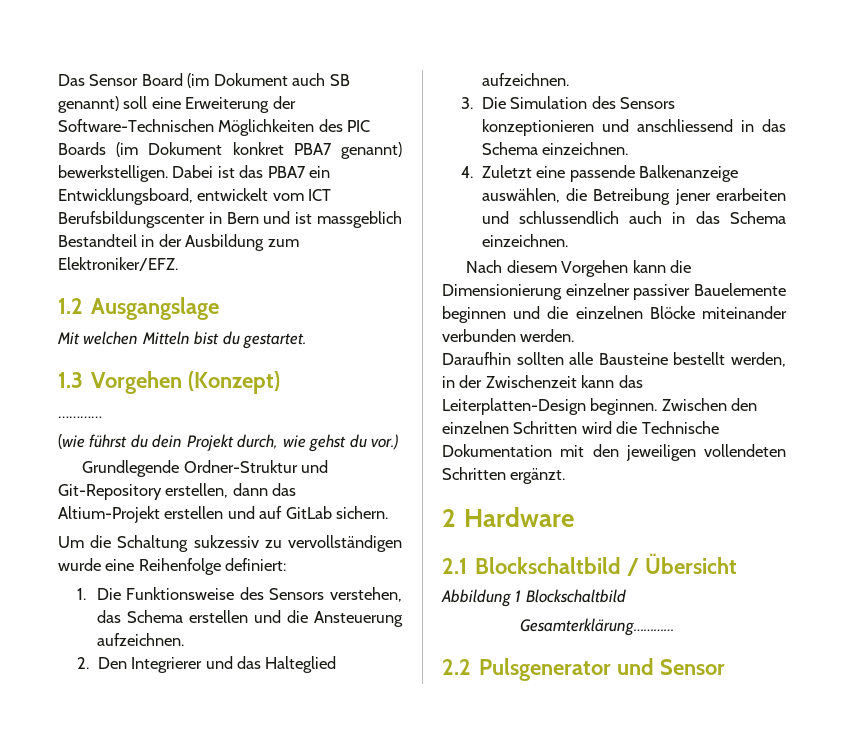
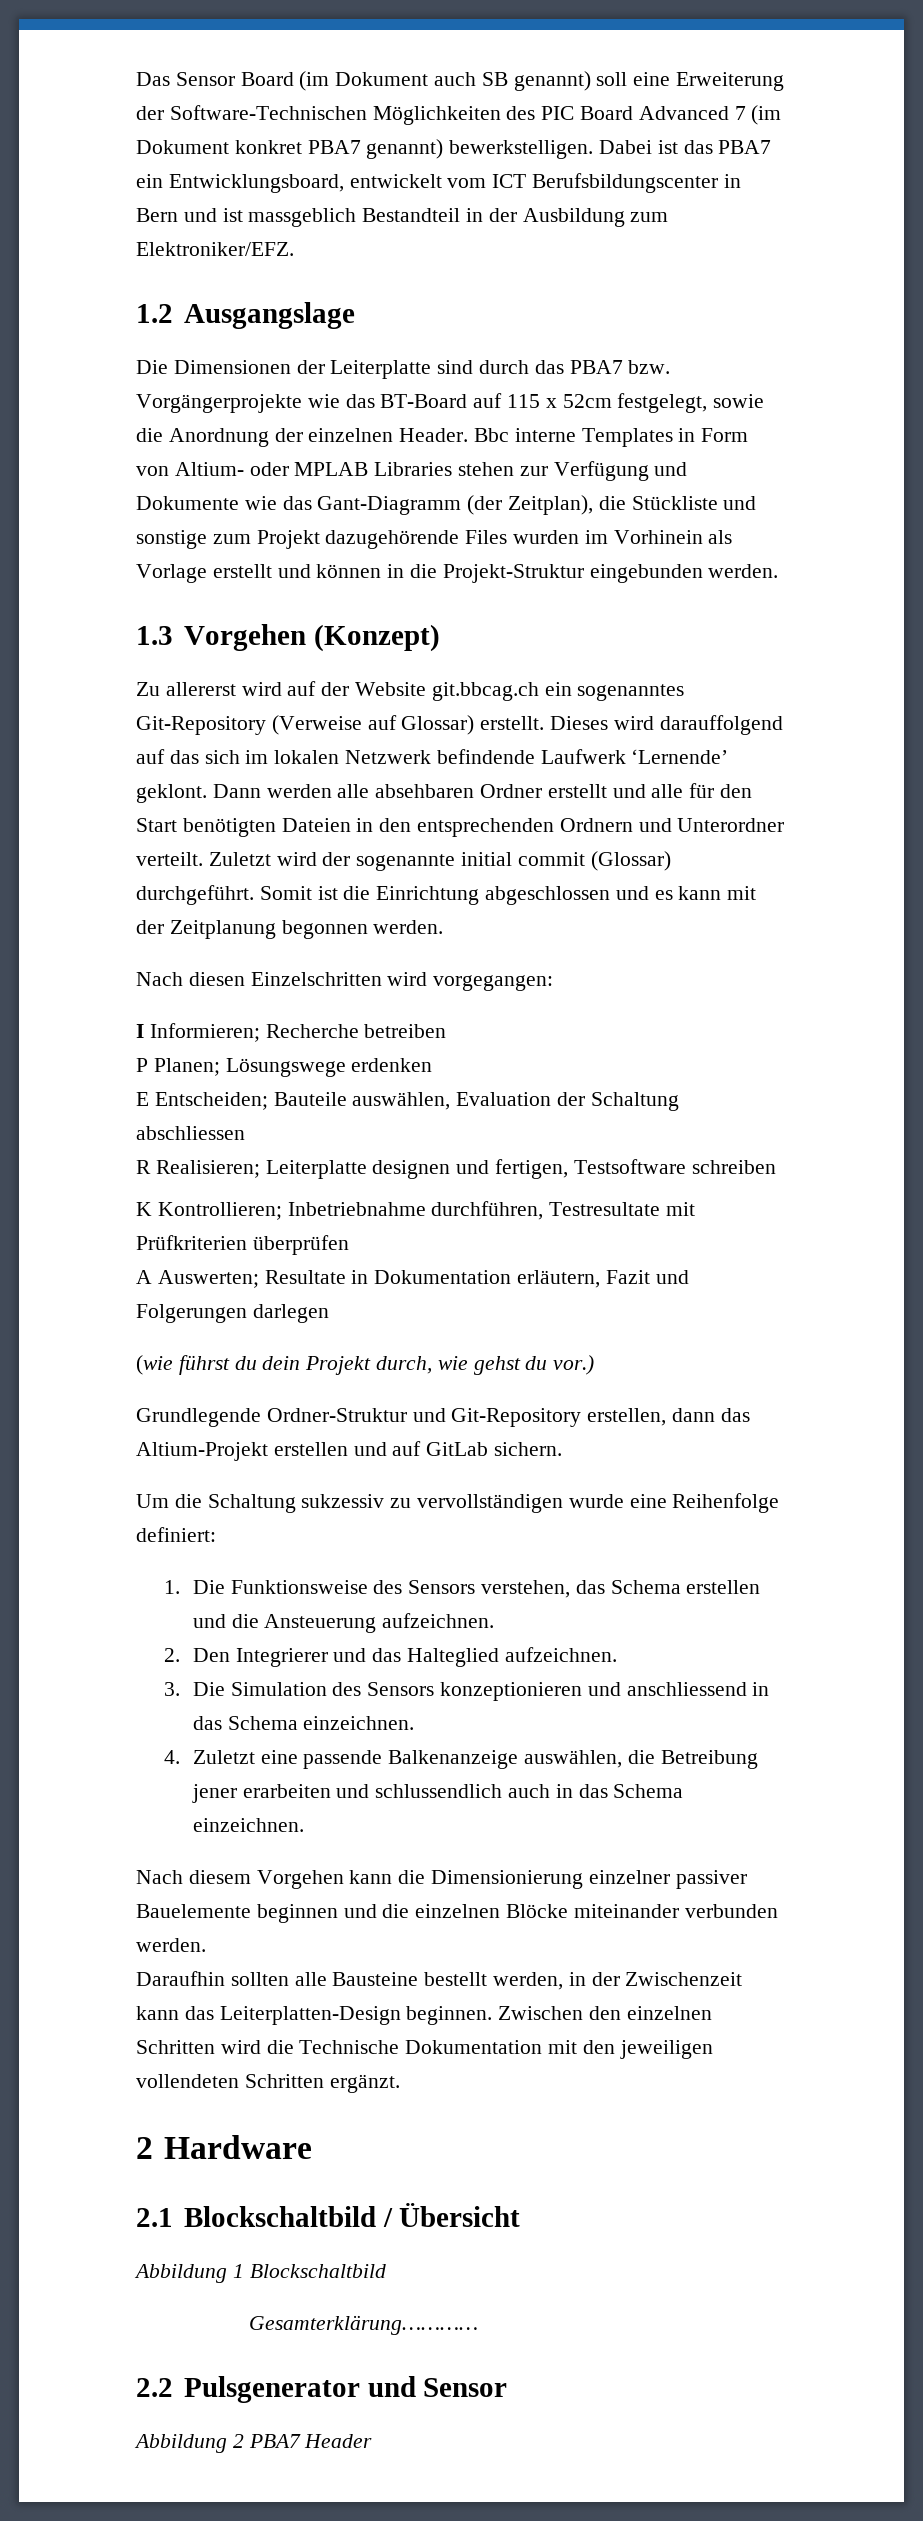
- Das Sensor Board (im Dokument auch SB genannt) soll eine Erweiterung der Software-Technischen Möglichkeiten des PIC Boards (im Dokument konkret PBA7 genannt) bewerkstelligen.
+ Das Sensor Board (im Dokument auch SB genannt) soll eine Erweiterung der Software-Technischen Möglichkeiten des PIC Board Advanced 7 (im Dokument konkret PBA7 genannt) bewerkstelligen.
- Mit welchen Mitteln bist du gestartet.
+ Die Dimensionen der Leiterplatte sind durch das PBA7 bzw. Vorgängerprojekte wie das BT-Board auf 115 x 52cm festgelegt, sowie die Anordnung der einzelnen Header. Bbc interne Templates in Form von Altium- oder MPLAB Libraries stehen zur Verfügung und Dokumente wie das Gant-Diagramm (der Zeitplan), die Stückliste und sonstige zum Projekt dazugehörende Files wurden im Vorhinein als Vorlage erstellt und können in die Projekt-Struktur eingebunden werden.
  1.3 Vorgehen (Konzept)
- …………
+ Zu allererst wird auf der Website git.bbcag.ch ein sogenanntes Git-Repository (Verweise auf Glossar) erstellt. Dieses wird darauffolgend auf das sich im lokalen Netzwerk befindende Laufwerk ‘Lernende’ geklont. Dann werden alle absehbaren Ordner erstellt und alle für den Start benötigten Dateien in den entsprechenden Ordnern und Unterordner verteilt. Zuletzt wird der sogenannte initial commit (Glossar) durchgeführt. Somit ist die Einrichtung abgeschlossen und es kann mit der Zeitplanung begonnen werden.
+ Nach diesen Einzelschritten wird vorgegangen:
+ I Informieren; Recherche betreiben
+ P Planen; Lösungswege erdenken
+ E Entscheiden; Bauteile auswählen, Evaluation der Schaltung abschliessen
+ R Realisieren; Leiterplatte designen und fertigen, Testsoftware schreiben
+ K Kontrollieren; Inbetriebnahme durchführen, Testresultate mit Prüfkriterien überprüfen
+ A Auswerten; Resultate in Dokumentation erläutern, Fazit und Folgerungen darlegen
+ Abbildung 2 PBA7 Header

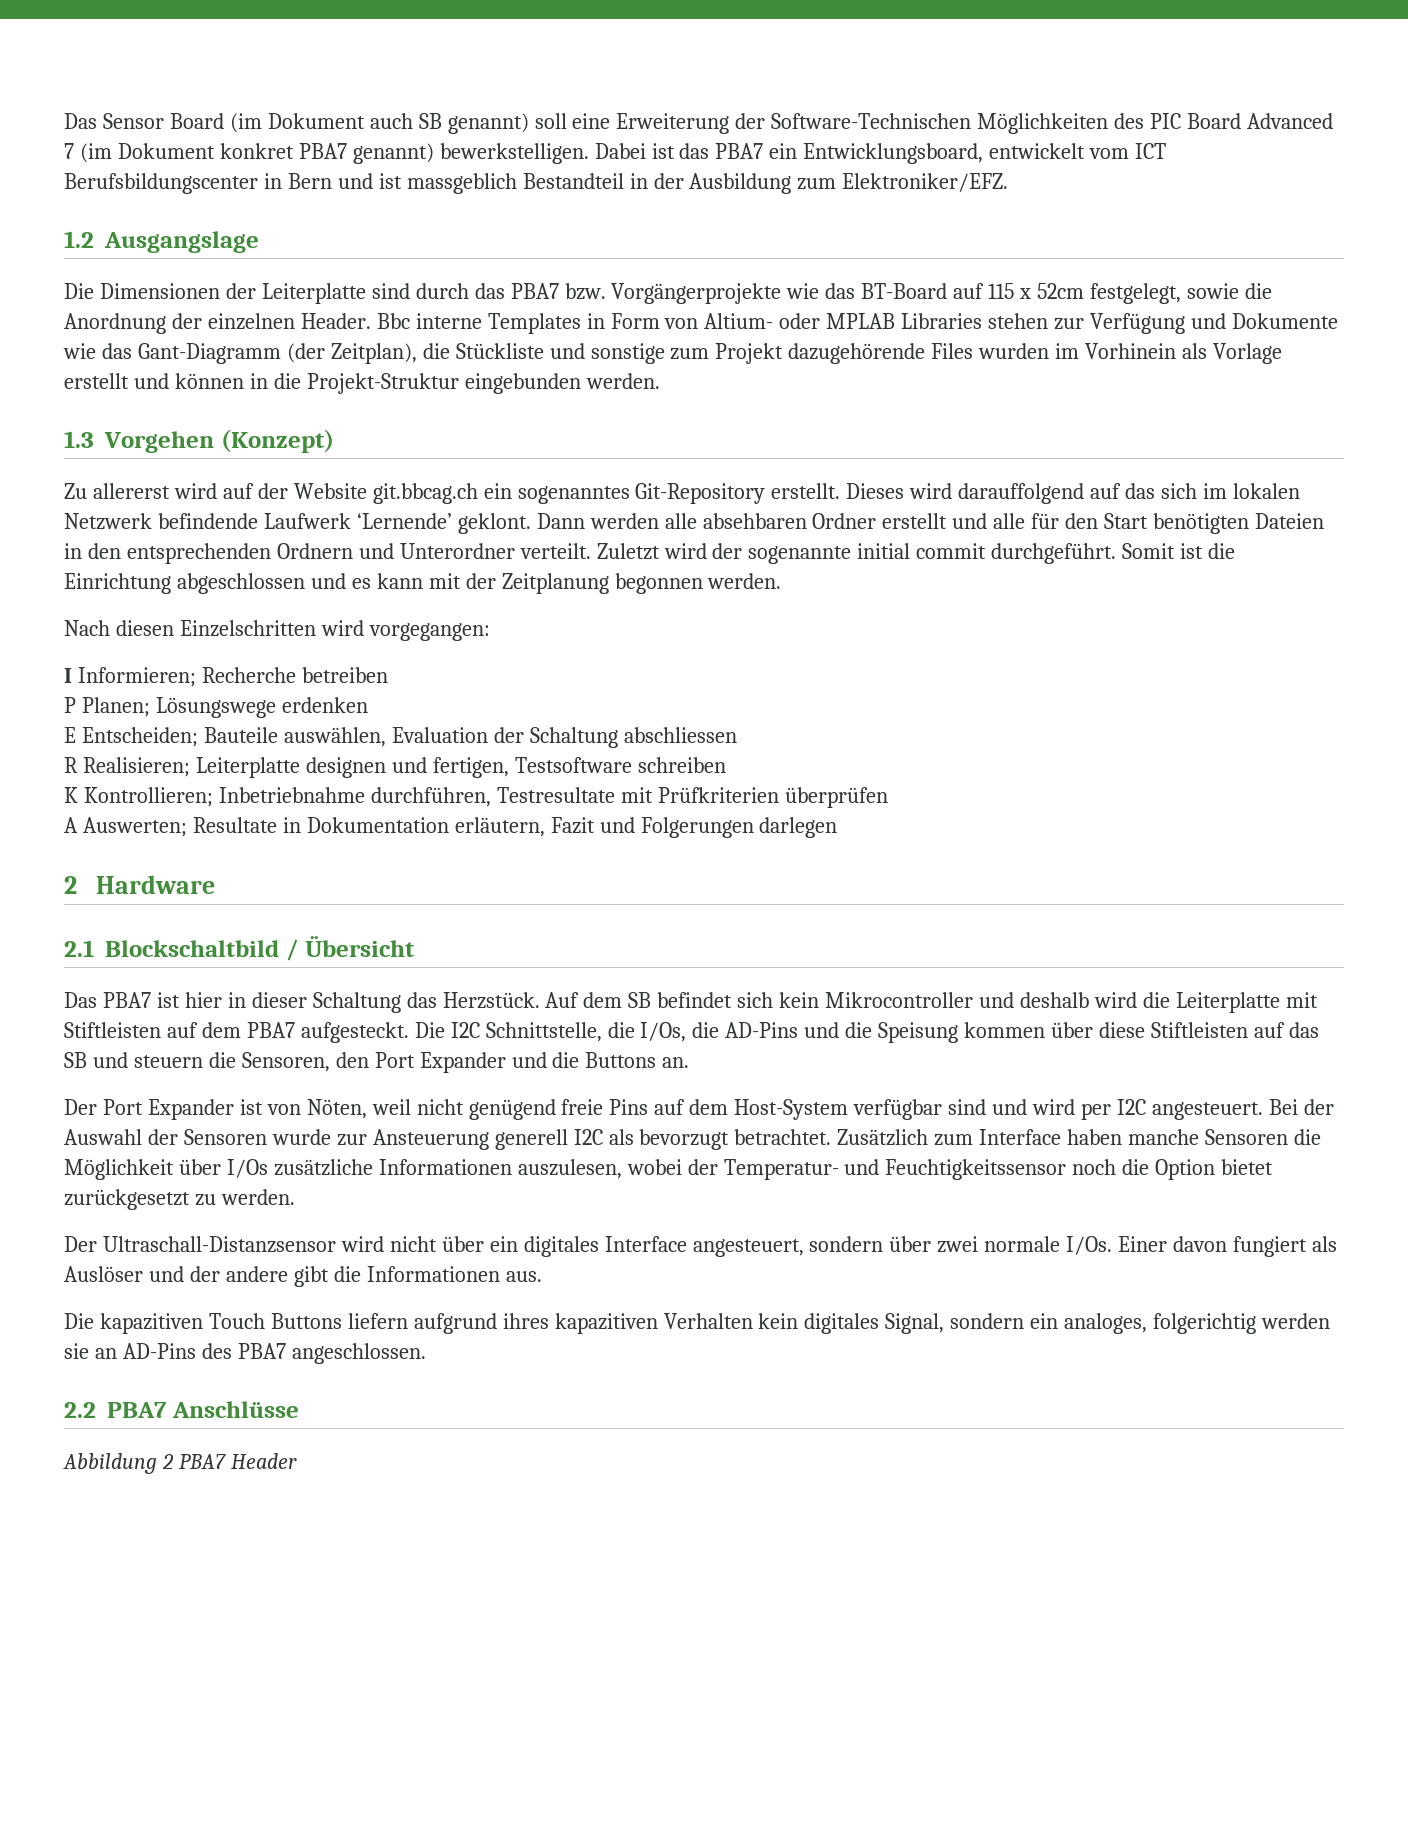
- Zu allererst wird auf der Website git.bbcag.ch ein sogenanntes Git-Repository (Verweise auf Glossar) erstellt.
+ Zu allererst wird auf der Website git.bbcag.ch ein sogenanntes Git-Repository erstellt.
- Zuletzt wird der sogenannte initial commit (Glossar) durchgeführt.
+ Zuletzt wird der sogenannte initial commit durchgeführt.
- (wie führst du dein Projekt durch, wie gehst du vor.)
- Grundlegende Ordner-Struktur und Git-Repository erstellen, dann das Altium-Projekt erstellen und auf GitLab sichern.
- Um die Schaltung sukzessiv zu vervollständigen wurde eine Reihenfolge definiert:
- 1. Die Funktionsweise des Sensors verstehen, das Schema erstellen und die Ansteuerung aufzeichnen.
- 2. Den Integrierer und das Halteglied aufzeichnen.
- 3. Die Simulation des Sensors konzeptionieren und anschliessend in das Schema einzeichnen.
- 4. Zuletzt eine passende Balkenanzeige auswählen, die Betreibung jener erarbeiten und schlussendlich auch in das Schema einzeichnen.
- Nach diesem Vorgehen kann die Dimensionierung einzelner passiver Bauelemente beginnen und die einzelnen Blöcke miteinander verbunden werden.
- Daraufhin sollten alle Bausteine bestellt werden, in der Zwischenzeit kann das Leiterplatten-Design beginnen. Zwischen den einzelnen Schritten wird die Technische Dokumentation mit den jeweiligen vollendeten Schritten ergänzt.
- Abbildung 1 Blockschaltbild
- Gesamterklärung…………
- 2.2 Pulsgenerator und Sensor
+ Das PBA7 ist hier in dieser Schaltung das Herzstück. Auf dem SB befindet sich kein Mikrocontroller und deshalb wird die Leiterplatte mit Stiftleisten auf dem PBA7 aufgesteckt. Die I2C Schnittstelle, die I/Os, die AD-Pins und die Speisung kommen über diese Stiftleisten auf das SB und steuern die Sensoren, den Port Expander und die Buttons an.
+ Der Port Expander ist von Nöten, weil nicht genügend freie Pins auf dem Host-System verfügbar sind und wird per I2C angesteuert. Bei der Auswahl der Sensoren wurde zur Ansteuerung generell I2C als bevorzugt betrachtet. Zusätzlich zum Interface haben manche Sensoren die Möglichkeit über I/Os zusätzliche Informationen auszulesen, wobei der Temperatur- und Feuchtigkeitssensor noch die Option bietet zurückgesetzt zu werden.
+ Der Ultraschall-Distanzsensor wird nicht über ein digitales Interface angesteuert, sondern über zwei normale I/Os. Einer davon fungiert als Auslöser und der andere gibt die Informationen aus.
+ Die kapazitiven Touch Buttons liefern aufgrund ihres kapazitiven Verhalten kein digitales Signal, sondern ein analoges, folgerichtig werden sie an AD-Pins des PBA7 angeschlossen.
+ 2.2 PBA7 Anschlüsse

